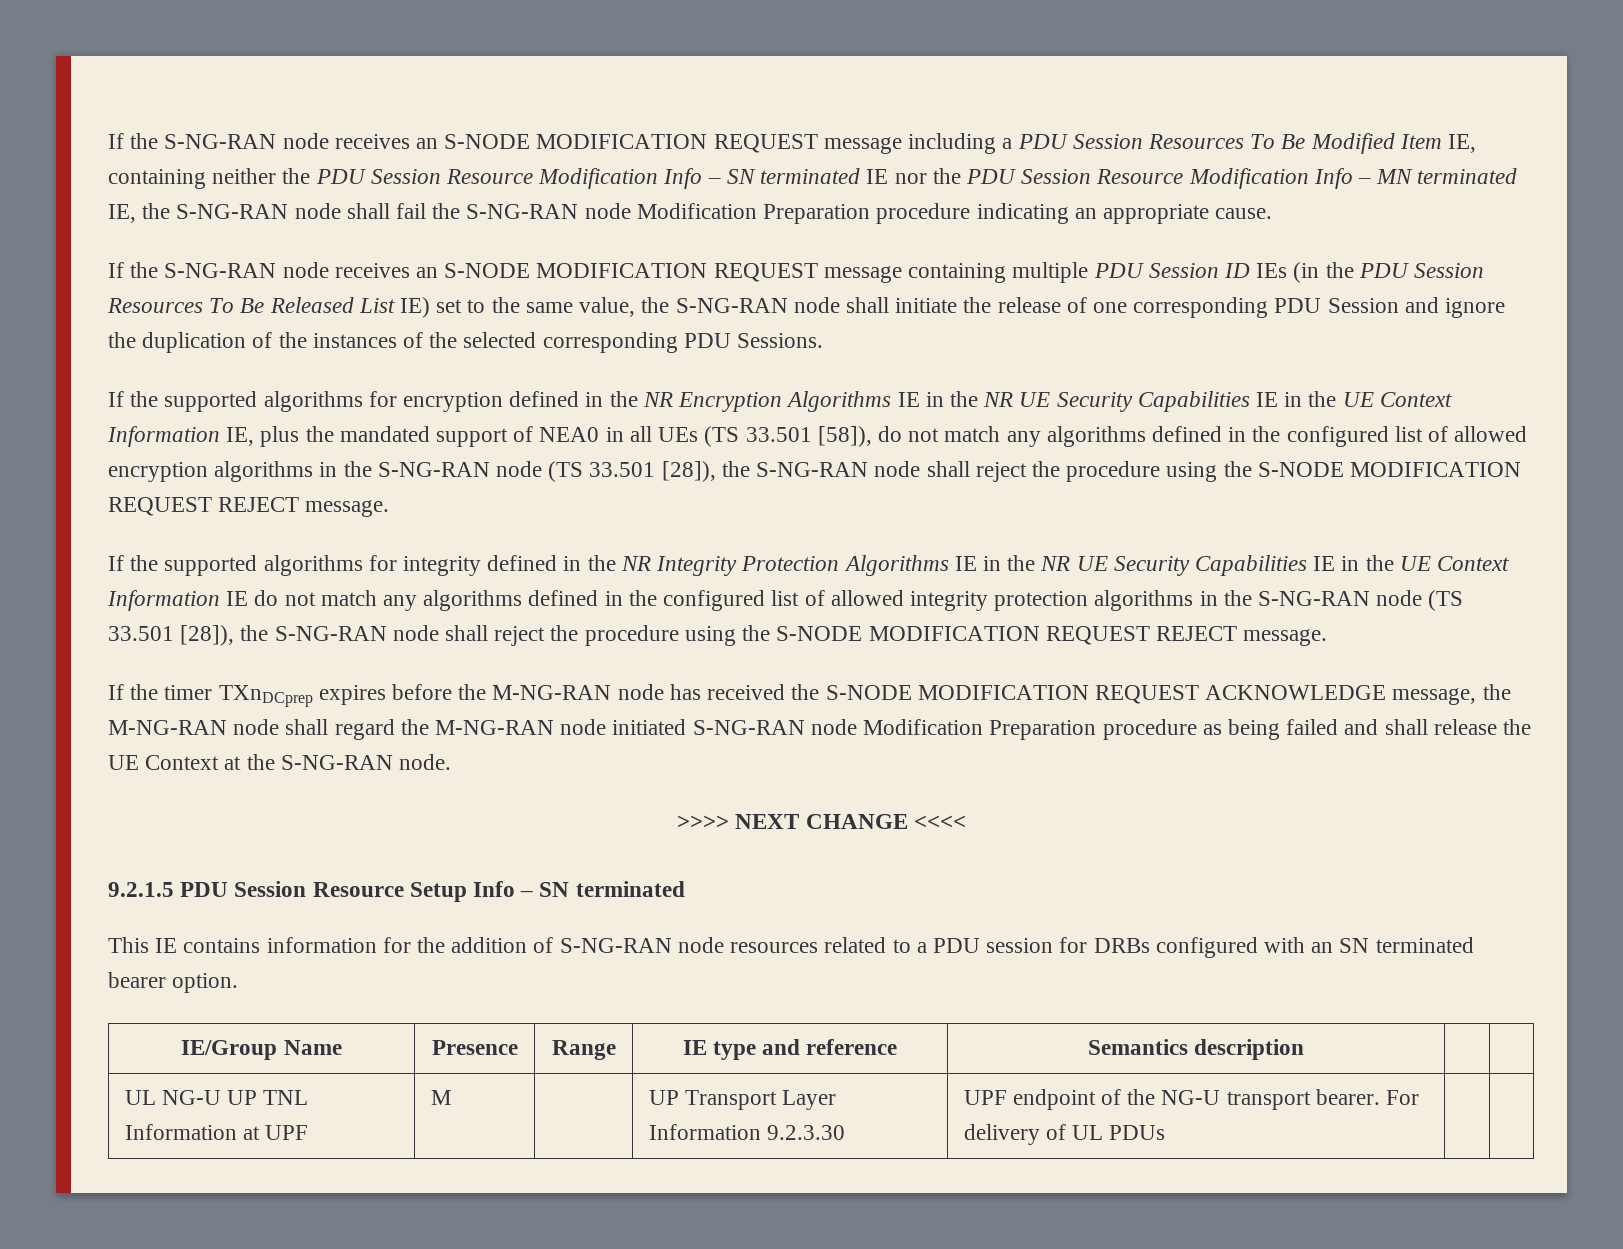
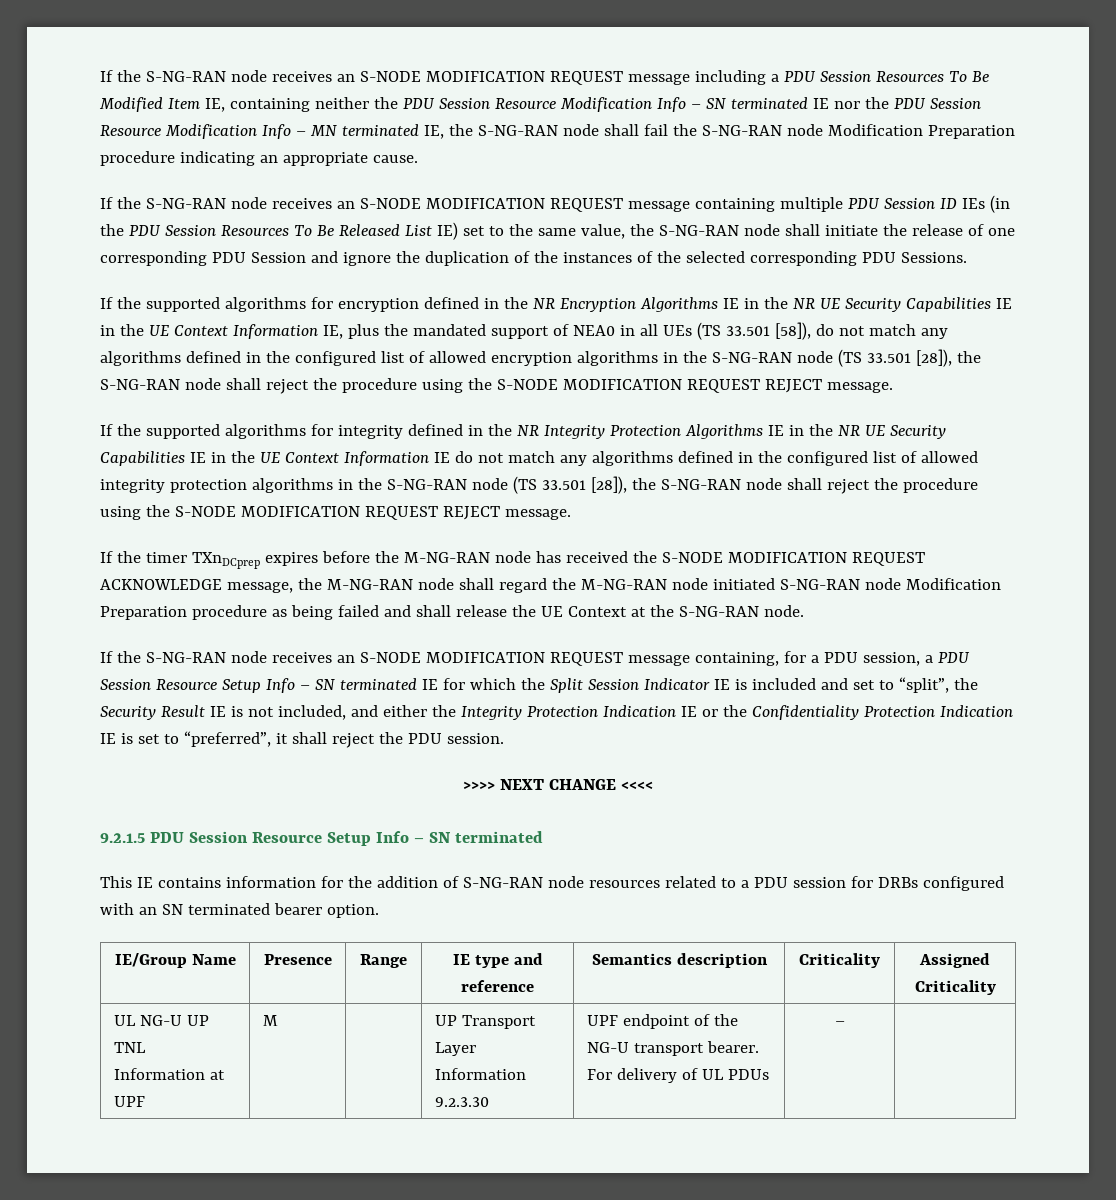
+ If the S-NG-RAN node receives an S-NODE MODIFICATION REQUEST message containing, for a PDU session, a PDU Session Resource Setup Info – SN terminated IE for which the Split Session Indicator IE is included and set to “split”, the Security Result IE is not included, and either the Integrity Protection Indication IE or the Confidentiality Protection Indication IE is set to “preferred”, it shall reject the PDU session.
- IE/Group Name | Presence | Range | IE type and reference | Semantics description | |
+ IE/Group Name | Presence | Range | IE type and reference | Semantics description | Criticality | Assigned Criticality
- UL NG-U UP TNL Information at UPF | M | | UP Transport Layer Information 9.2.3.30 | UPF endpoint of the NG-U transport bearer. For delivery of UL PDUs | |
+ UL NG-U UP TNL Information at UPF | M | | UP Transport Layer Information 9.2.3.30 | UPF endpoint of the NG-U transport bearer. For delivery of UL PDUs | – |

